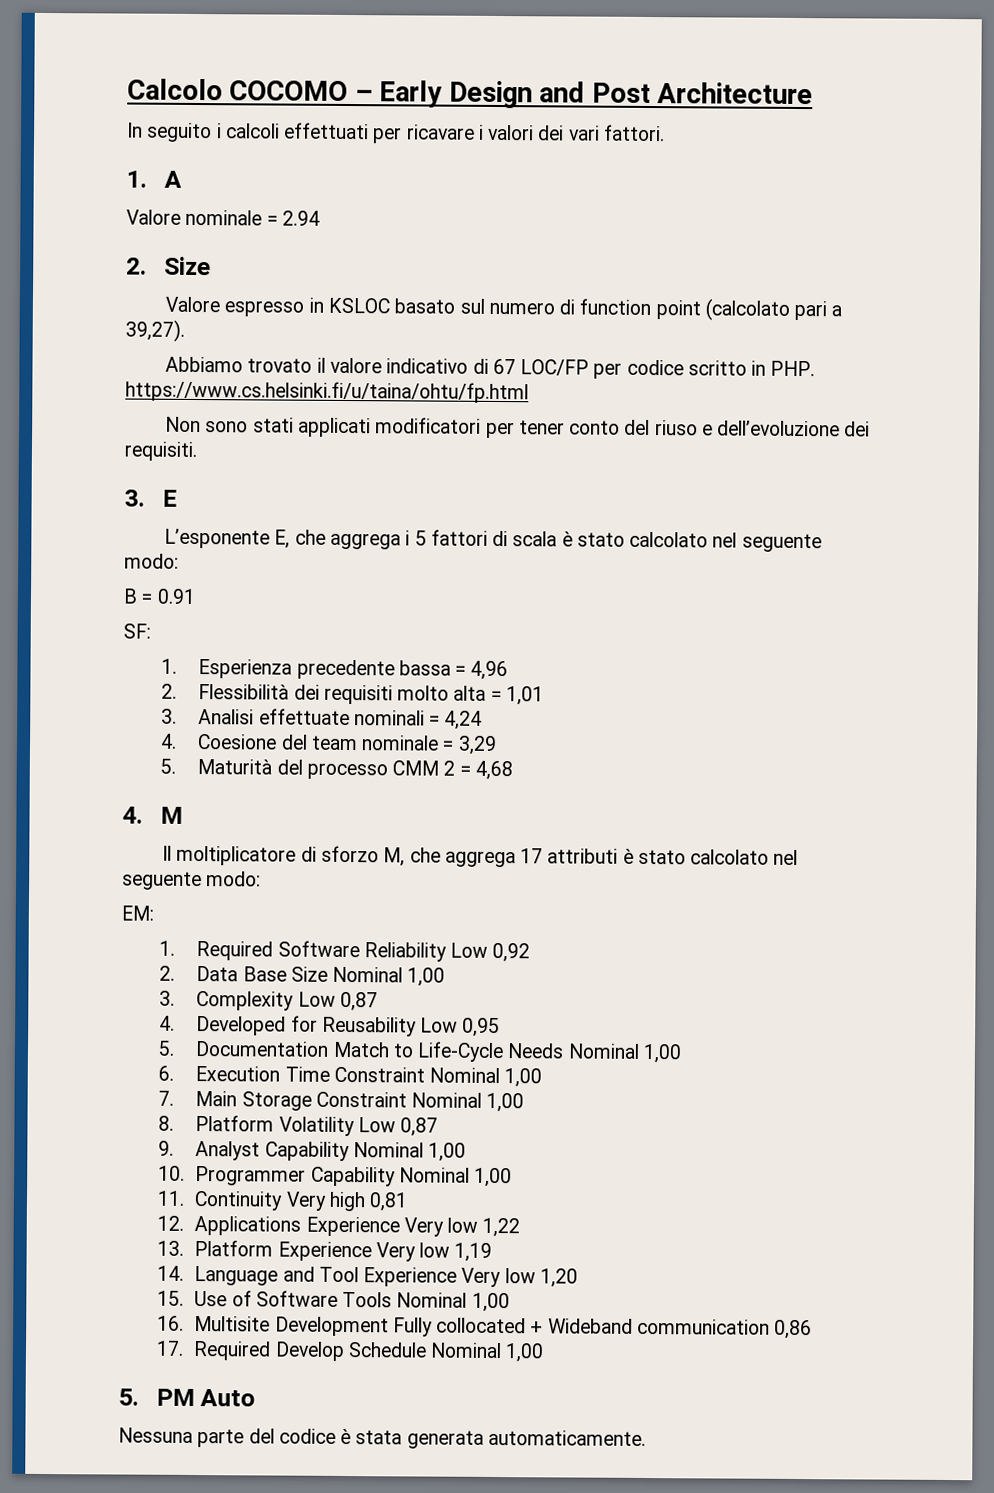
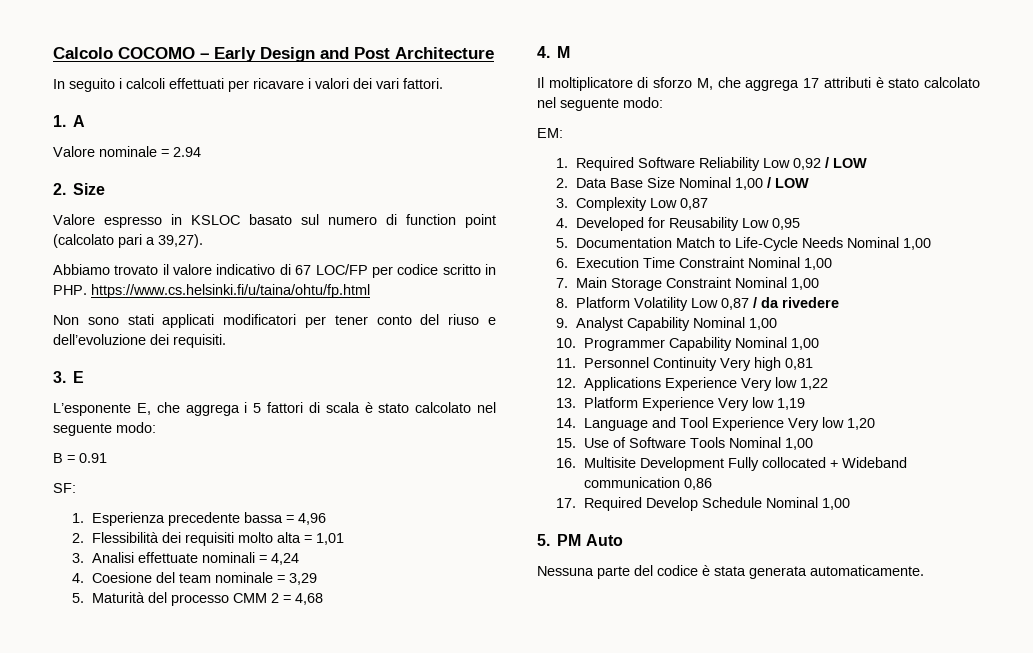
- 1. Required Software Reliability Low 0,92
+ 1. Required Software Reliability Low 0,92 / LOW
- 2. Data Base Size Nominal 1,00
+ 2. Data Base Size Nominal 1,00 / LOW
- 8. Platform Volatility Low 0,87
+ 8. Platform Volatility Low 0,87 / da rivedere
- 11. Continuity Very high 0,81
+ 11. Personnel Continuity Very high 0,81

